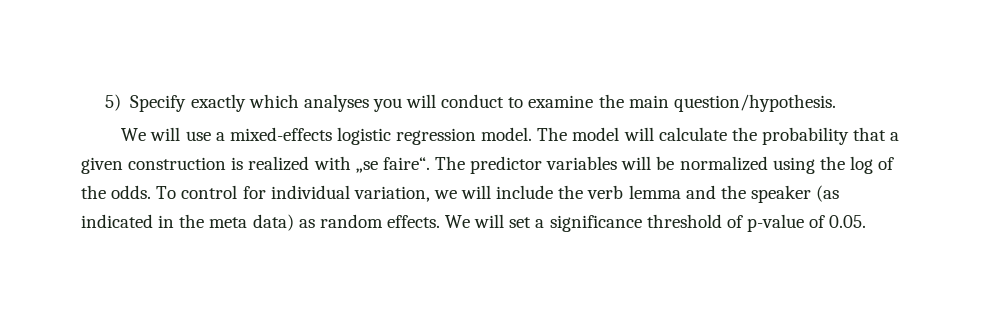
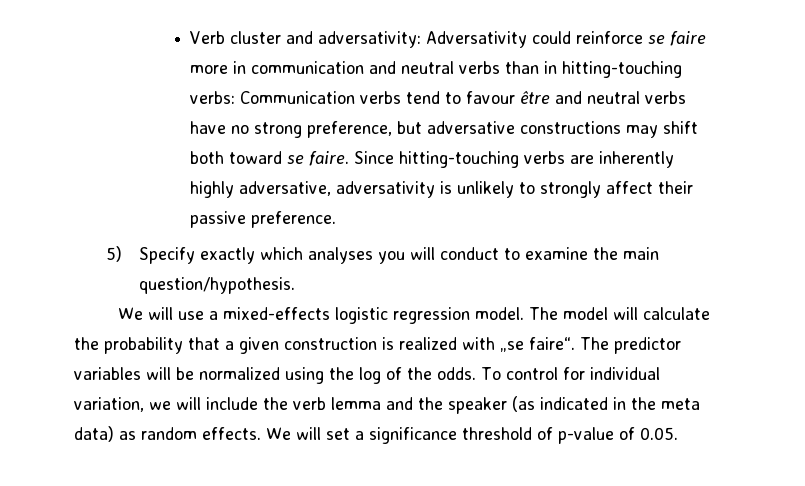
+ Verb cluster and adversativity: Adversativity could reinforce se faire more in communication and neutral verbs than in hitting-touching verbs: Communication verbs tend to favour être and neutral verbs have no strong preference, but adversative constructions may shift both toward se faire. Since hitting-touching verbs are inherently highly adversative, adversativity is unlikely to strongly affect their passive preference.

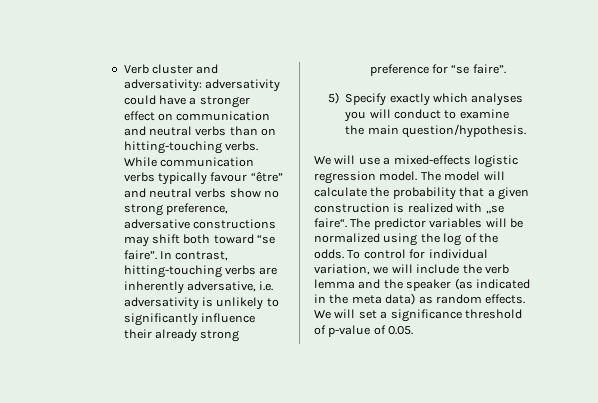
- Verb cluster and adversativity: Adversativity could reinforce se faire more in communication and neutral verbs than in hitting-touching verbs: Communication verbs tend to favour être and neutral verbs have no strong preference, but adversative constructions may shift both toward se faire. Since hitting-touching verbs are inherently highly adversative, adversativity is unlikely to strongly affect their passive preference.
+ Verb cluster and adversativity: adversativity could have a stronger effect on communication and neutral verbs than on hitting-touching verbs. While communication verbs typically favour “être” and neutral verbs show no strong preference, adversative constructions may shift both toward “se faire”. In contrast, hitting-touching verbs are inherently adversative, i.e. adversativity is unlikely to significantly influence their already strong preference for “se faire”.

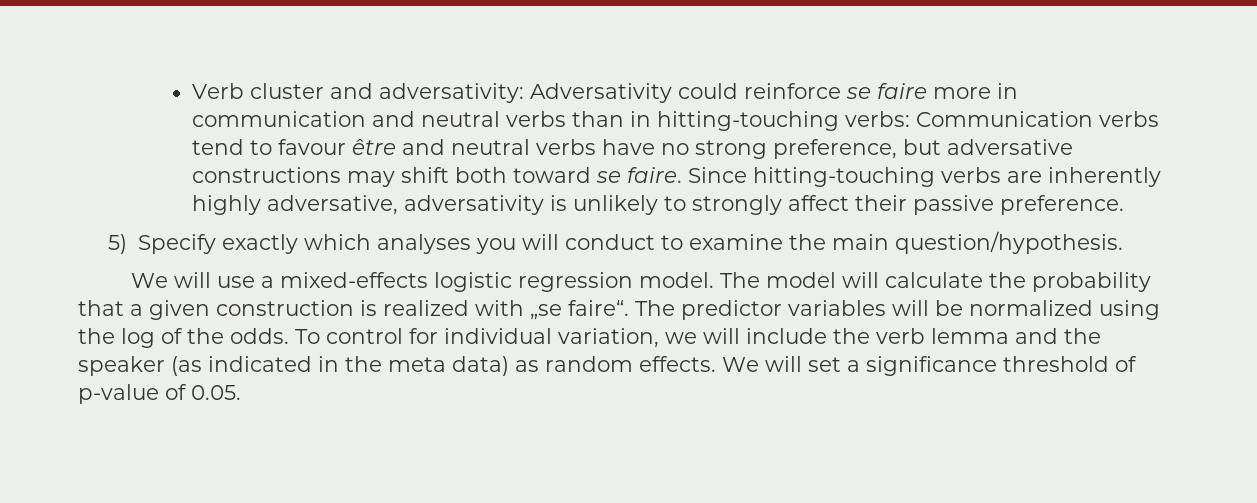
- Verb cluster and adversativity: adversativity could have a stronger effect on communication and neutral verbs than on hitting-touching verbs. While communication verbs typically favour “être” and neutral verbs show no strong preference, adversative constructions may shift both toward “se faire”. In contrast, hitting-touching verbs are inherently adversative, i.e. adversativity is unlikely to significantly influence their already strong preference for “se faire”.
+ Verb cluster and adversativity: Adversativity could reinforce se faire more in communication and neutral verbs than in hitting-touching verbs: Communication verbs tend to favour être and neutral verbs have no strong preference, but adversative constructions may shift both toward se faire. Since hitting-touching verbs are inherently highly adversative, adversativity is unlikely to strongly affect their passive preference.

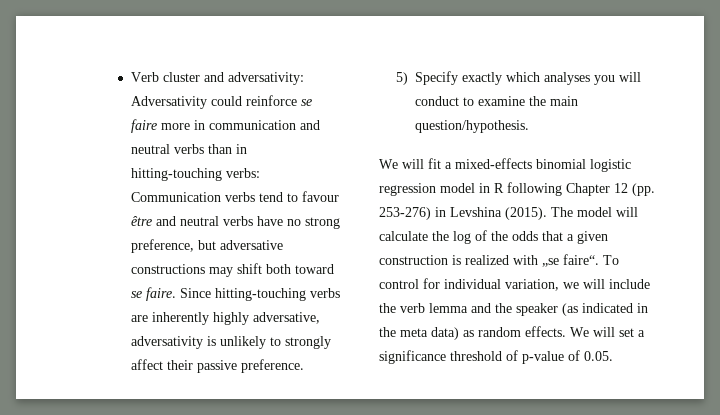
- We will use a mixed-effects logistic regression model.
+ We will fit a mixed-effects binomial logistic regression model in R following Chapter 12 (pp. 253-276) in Levshina (2015).
- The model will calculate the probability that a given construction is realized with „se faire“.
+ The model will calculate the log of the odds that a given construction is realized with „se faire“.
- The predictor variables will be normalized using the log of the odds.

